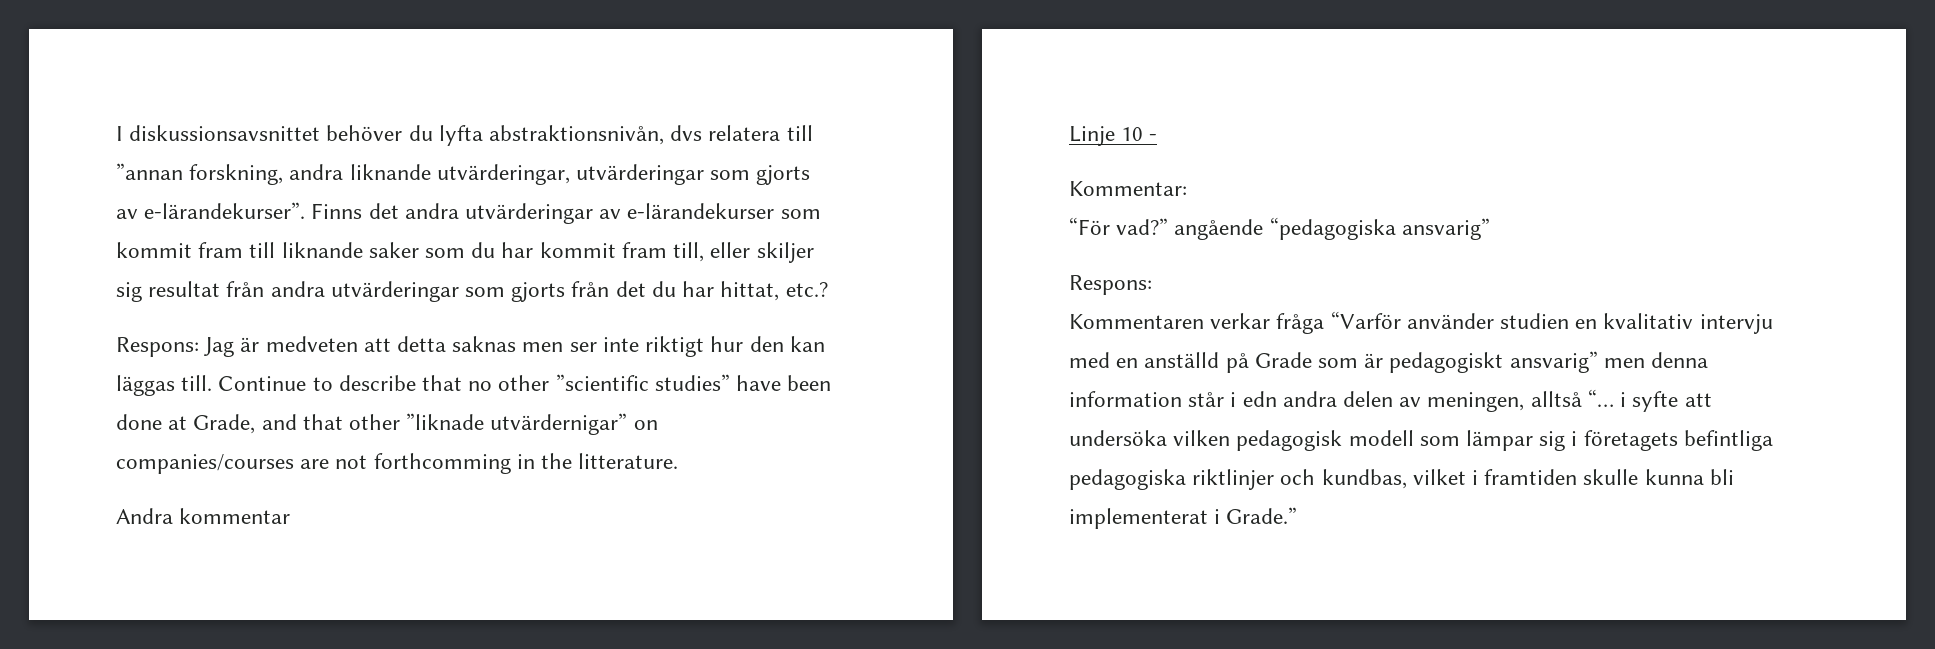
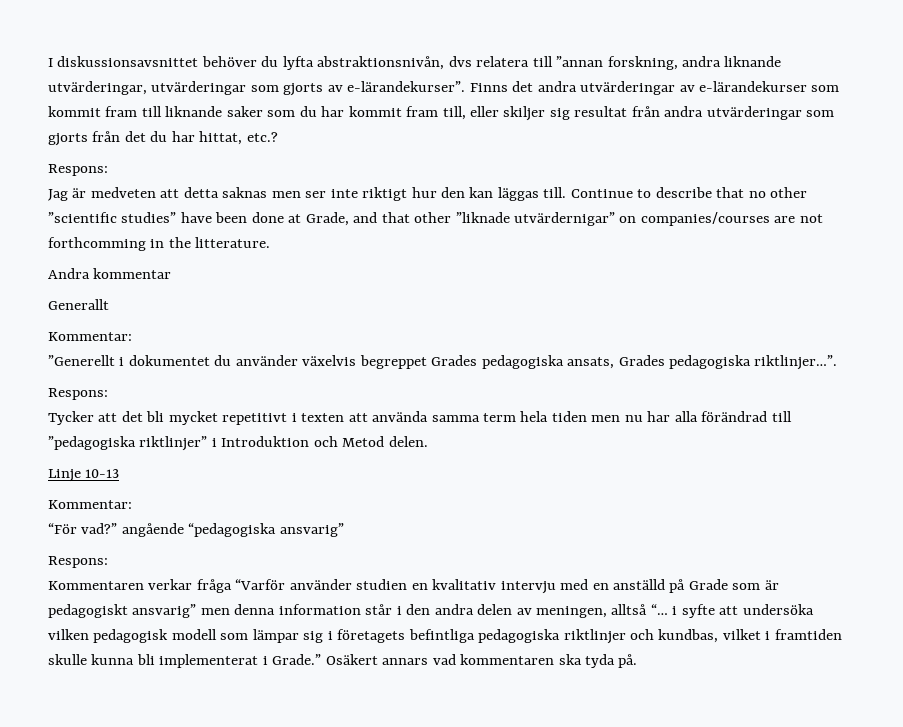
  Finns det andra utvärderingar av e-lärandekurser som kommit fram till liknande saker som du har kommit fram till, eller skiljer sig resultat från andra utvärderingar som gjorts från det du har hittat, etc.?
- Respons: Jag är medveten att detta saknas men ser inte riktigt hur den kan läggas till.
+ Respons:
+ Jag är medveten att detta saknas men ser inte riktigt hur den kan läggas till.
+ Generallt
+ Kommentar:
+ ”Generellt i dokumentet du använder växelvis begreppet Grades pedagogiska ansats, Grades pedagogiska riktlinjer…”.
+ Respons:
+ Tycker att det bli mycket repetitivt i texten att använda samma term hela tiden men nu har alla förändrad till ”pedagogiska riktlinjer” i Introduktion och Metod delen.
- Linje 10 -
+ Linje 10-13
- Kommentaren verkar fråga “Varför använder studien en kvalitativ intervju med en anställd på Grade som är pedagogiskt ansvarig” men denna information står i edn andra delen av meningen, alltså “… i syfte att undersöka vilken pedagogisk modell som lämpar sig i företagets befintliga pedagogiska riktlinjer och kundbas, vilket i framtiden skulle kunna bli implementerat i Grade.”
+ Kommentaren verkar fråga “Varför använder studien en kvalitativ intervju med en anställd på Grade som är pedagogiskt ansvarig” men denna information står i den andra delen av meningen, alltså “… i syfte att undersöka vilken pedagogisk modell som lämpar sig i företagets befintliga pedagogiska riktlinjer och kundbas, vilket i framtiden skulle kunna bli implementerat i Grade.”
+ Osäkert annars vad kommentaren ska tyda på.

